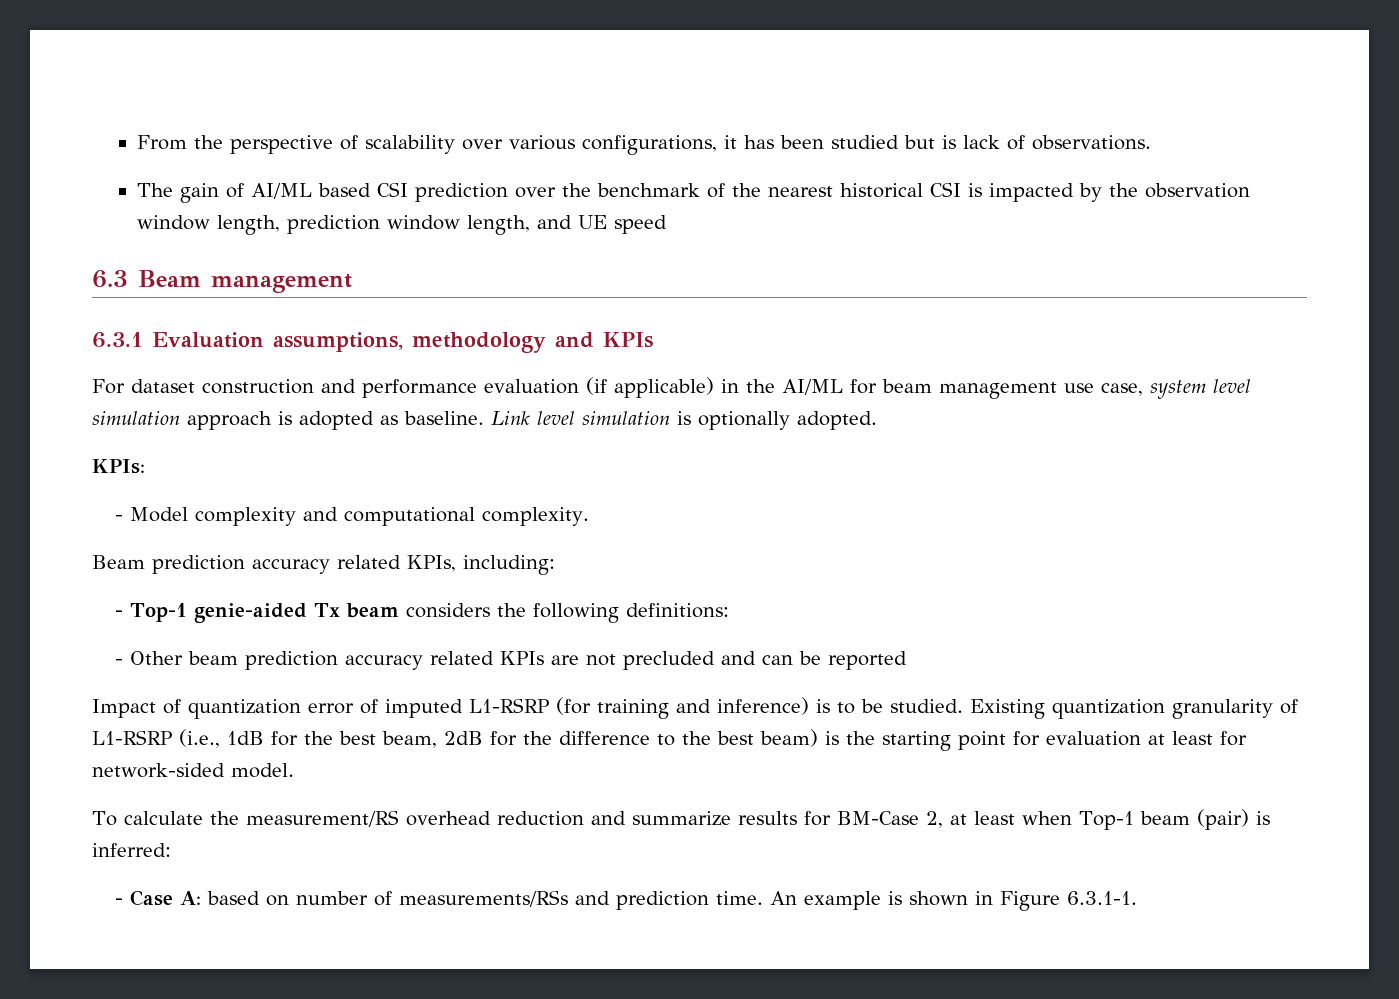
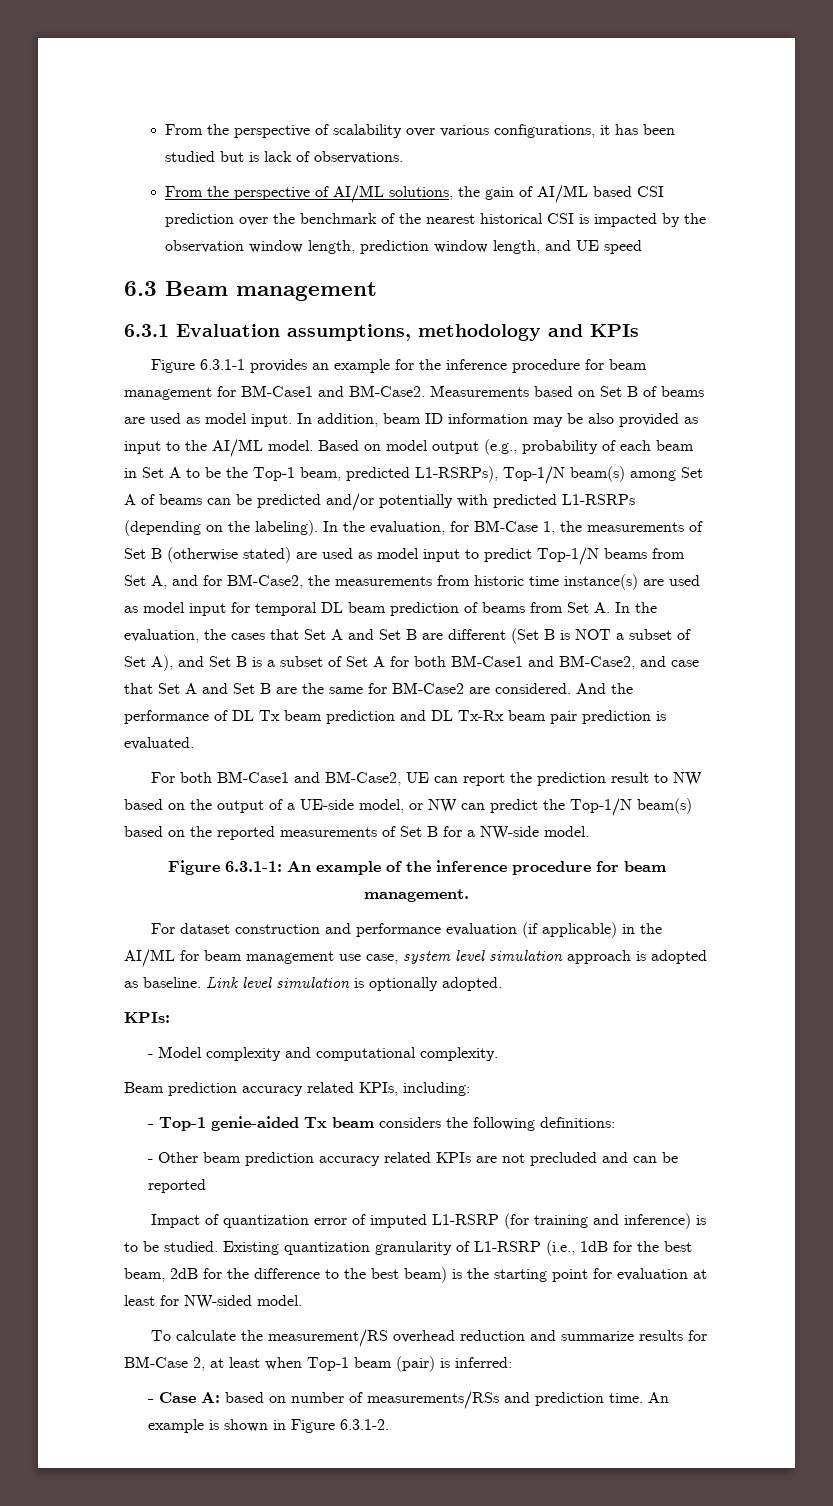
- The gain of AI/ML based CSI prediction over the benchmark of the nearest historical CSI is impacted by the observation window length, prediction window length, and UE speed
+ From the perspective of AI/ML solutions, the gain of AI/ML based CSI prediction over the benchmark of the nearest historical CSI is impacted by the observation window length, prediction window length, and UE speed
+ Figure 6.3.1-1 provides an example for the inference procedure for beam management for BM-Case1 and BM-Case2. Measurements based on Set B of beams are used as model input. In addition, beam ID information may be also provided as input to the AI/ML model. Based on model output (e.g., probability of each beam in Set A to be the Top-1 beam, predicted L1-RSRPs), Top-1/N beam(s) among Set A of beams can be predicted and/or potentially with predicted L1-RSRPs (depending on the labeling). In the evaluation, for BM-Case 1, the measurements of Set B (otherwise stated) are used as model input to predict Top-1/N beams from Set A, and for BM-Case2, the measurements from historic time instance(s) are used as model input for temporal DL beam prediction of beams from Set A. In the evaluation, the cases that Set A and Set B are different (Set B is NOT a subset of Set A), and Set B is a subset of Set A for both BM-Case1 and BM-Case2, and case that Set A and Set B are the same for BM-Case2 are considered. And the performance of DL Tx beam prediction and DL Tx-Rx beam pair prediction is evaluated.
+ For both BM-Case1 and BM-Case2, UE can report the prediction result to NW based on the output of a UE-side model, or NW can predict the Top-1/N beam(s) based on the reported measurements of Set B for a NW-side model.
+ Figure 6.3.1-1: An example of the inference procedure for beam management.
- Existing quantization granularity of L1-RSRP (i.e., 1dB for the best beam, 2dB for the difference to the best beam) is the starting point for evaluation at least for network-sided model.
+ Existing quantization granularity of L1-RSRP (i.e., 1dB for the best beam, 2dB for the difference to the best beam) is the starting point for evaluation at least for NW-sided model.
- An example is shown in Figure 6.3.1-1.
+ An example is shown in Figure 6.3.1-2.

